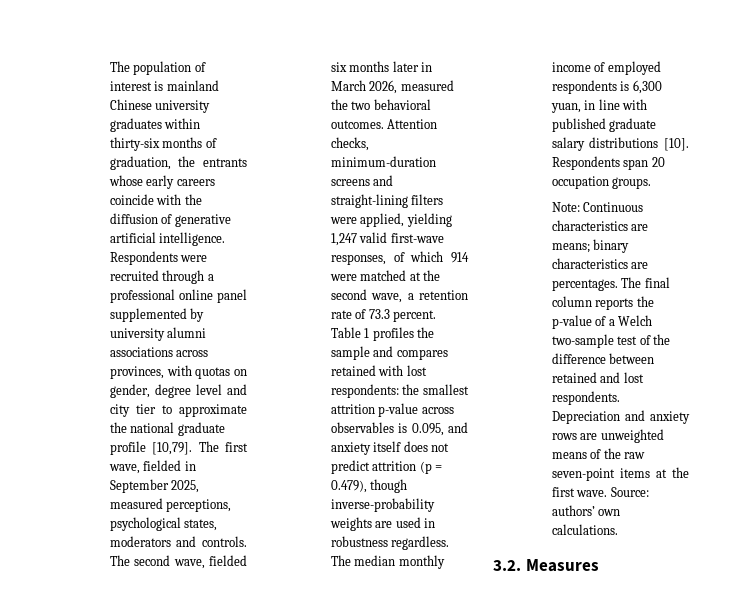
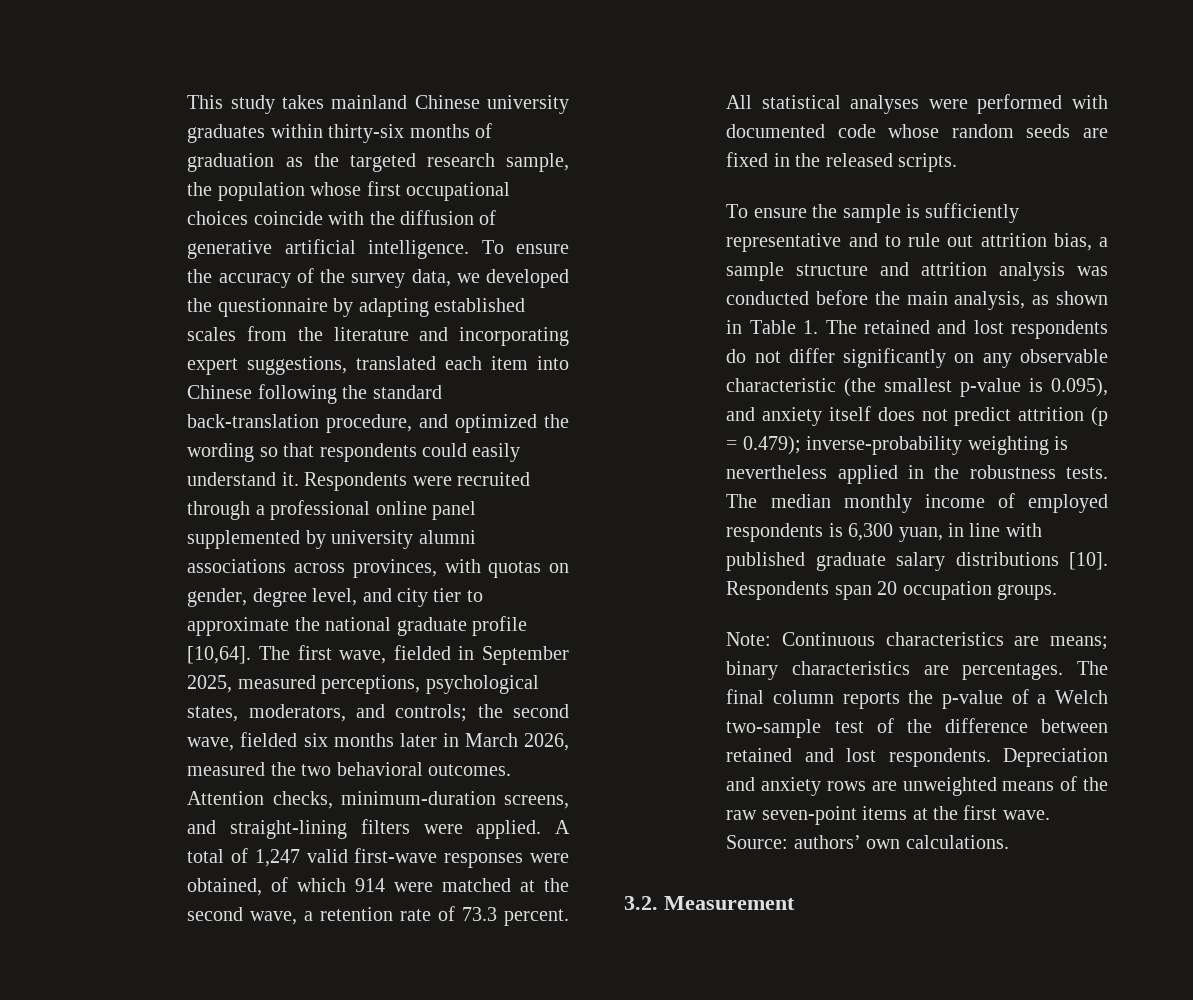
- The population of interest is mainland Chinese university graduates within thirty-six months of graduation, the entrants whose early careers coincide with the diffusion of generative artificial intelligence.
+ This study takes mainland Chinese university graduates within thirty-six months of graduation as the targeted research sample, the population whose first occupational choices coincide with the diffusion of generative artificial intelligence.
+ To ensure the accuracy of the survey data, we developed the questionnaire by adapting established scales from the literature and incorporating expert suggestions, translated each item into Chinese following the standard back-translation procedure, and optimized the wording so that respondents could easily understand it.
- Respondents were recruited through a professional online panel supplemented by university alumni associations across provinces, with quotas on gender, degree level and city tier to approximate the national graduate profile [10,79].
+ Respondents were recruited through a professional online panel supplemented by university alumni associations across provinces, with quotas on gender, degree level, and city tier to approximate the national graduate profile [10,64].
- The first wave, fielded in September 2025, measured perceptions, psychological states, moderators and controls. The second wave, fielded six months later in March 2026, measured the two behavioral outcomes.
+ The first wave, fielded in September 2025, measured perceptions, psychological states, moderators, and controls; the second wave, fielded six months later in March 2026, measured the two behavioral outcomes.
- Attention checks, minimum-duration screens and straight-lining filters were applied, yielding 1,247 valid first-wave responses, of which 914 were matched at the second wave, a retention rate of 73.3 percent.
+ Attention checks, minimum-duration screens, and straight-lining filters were applied. A total of 1,247 valid first-wave responses were obtained, of which 914 were matched at the second wave, a retention rate of 73.3 percent.
- Table 1 profiles the sample and compares retained with lost respondents: the smallest attrition p-value across observables is 0.095, and anxiety itself does not predict attrition (p = 0.479), though inverse-probability weights are used in robustness regardless.
+ All statistical analyses were performed with documented code whose random seeds are fixed in the released scripts.
+ To ensure the sample is sufficiently representative and to rule out attrition bias, a sample structure and attrition analysis was conducted before the main analysis, as shown in Table 1. The retained and lost respondents do not differ significantly on any observable characteristic (the smallest p-value is 0.095), and anxiety itself does not predict attrition (p = 0.479); inverse-probability weighting is nevertheless applied in the robustness tests.
- 3.2. Measures
+ 3.2. Measurement

